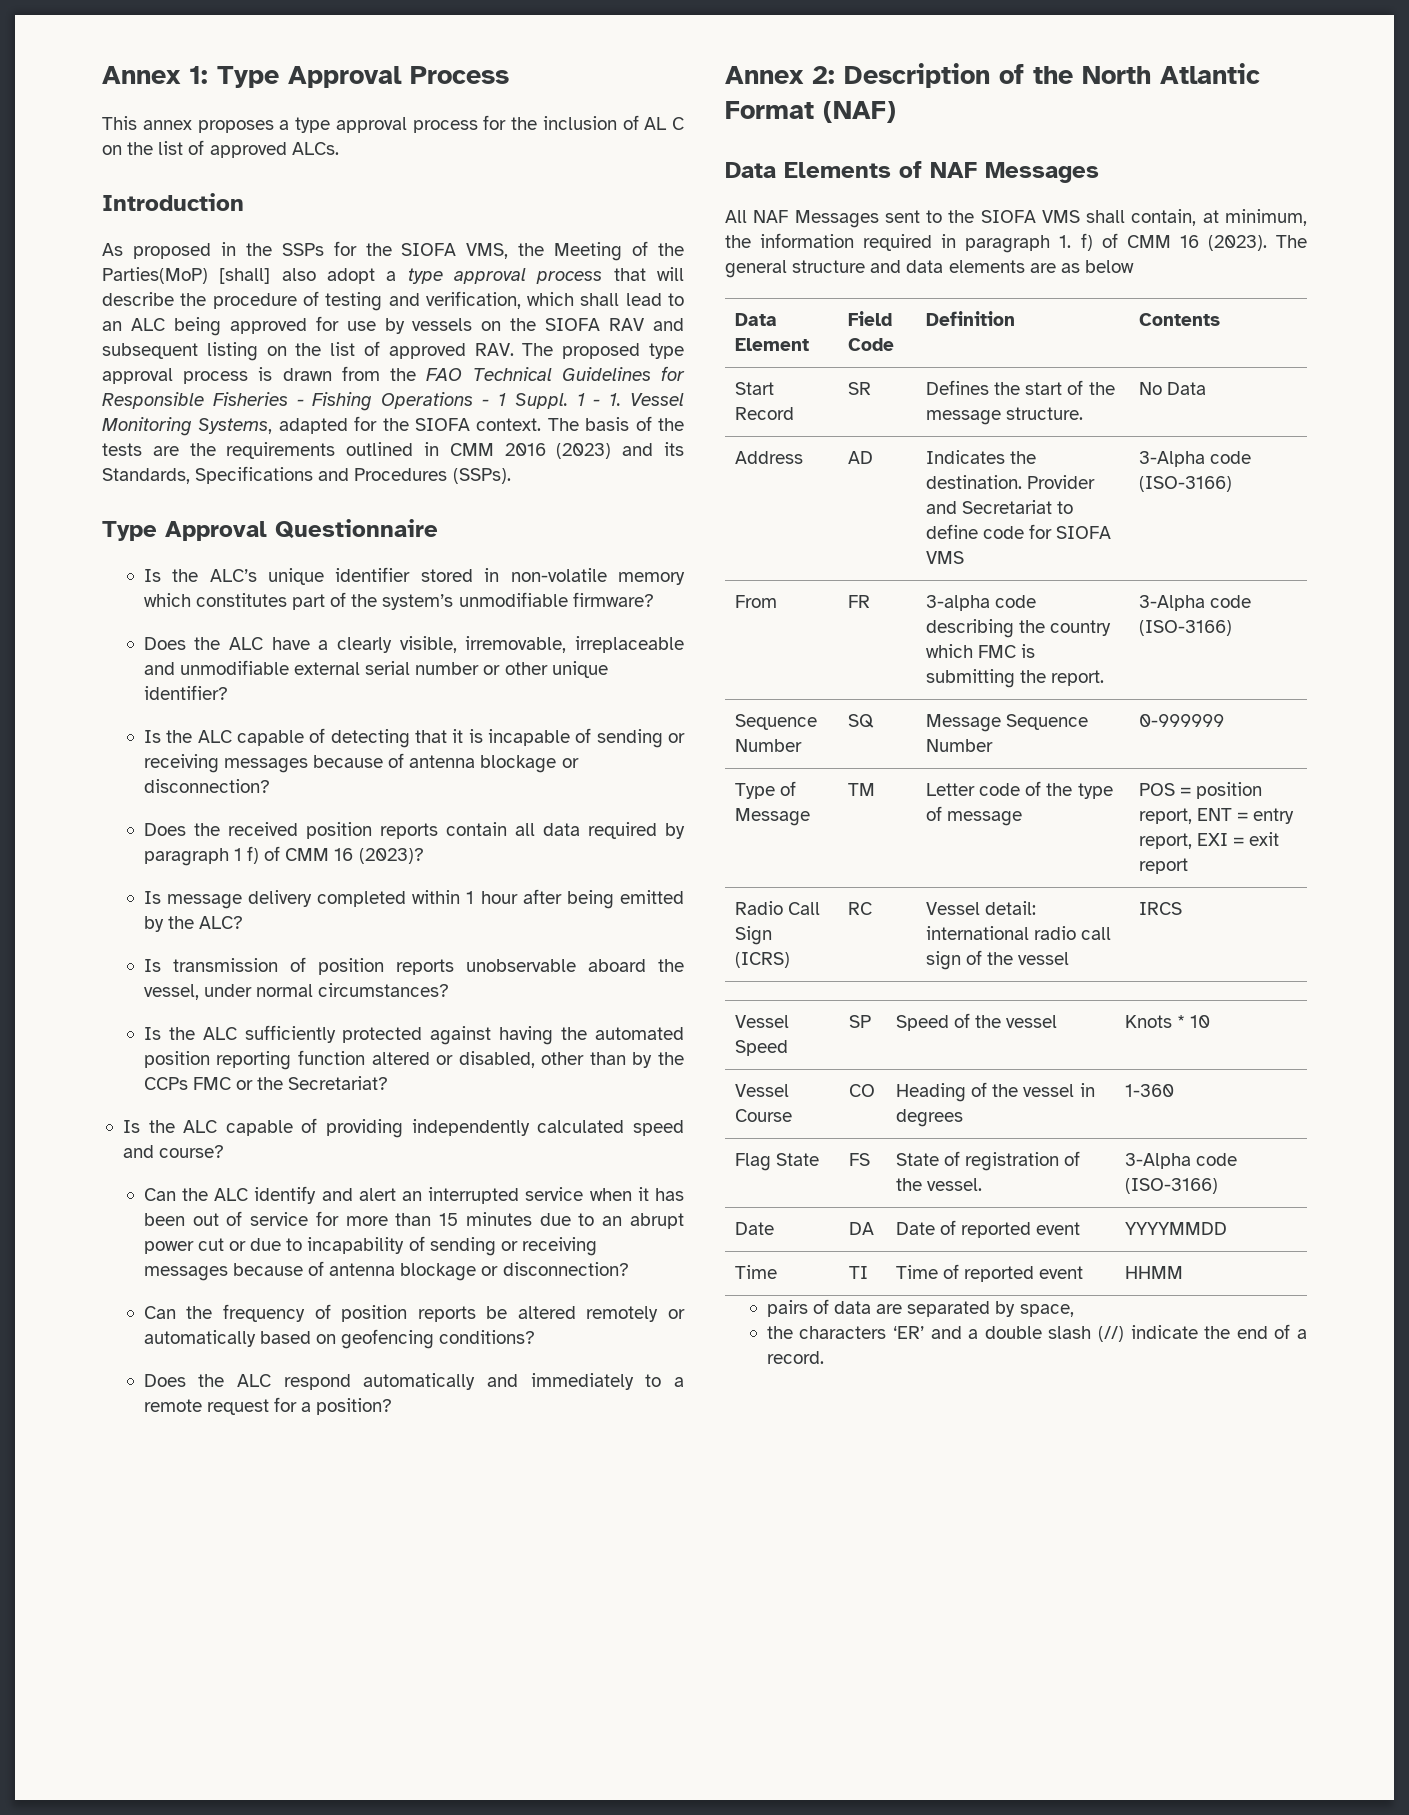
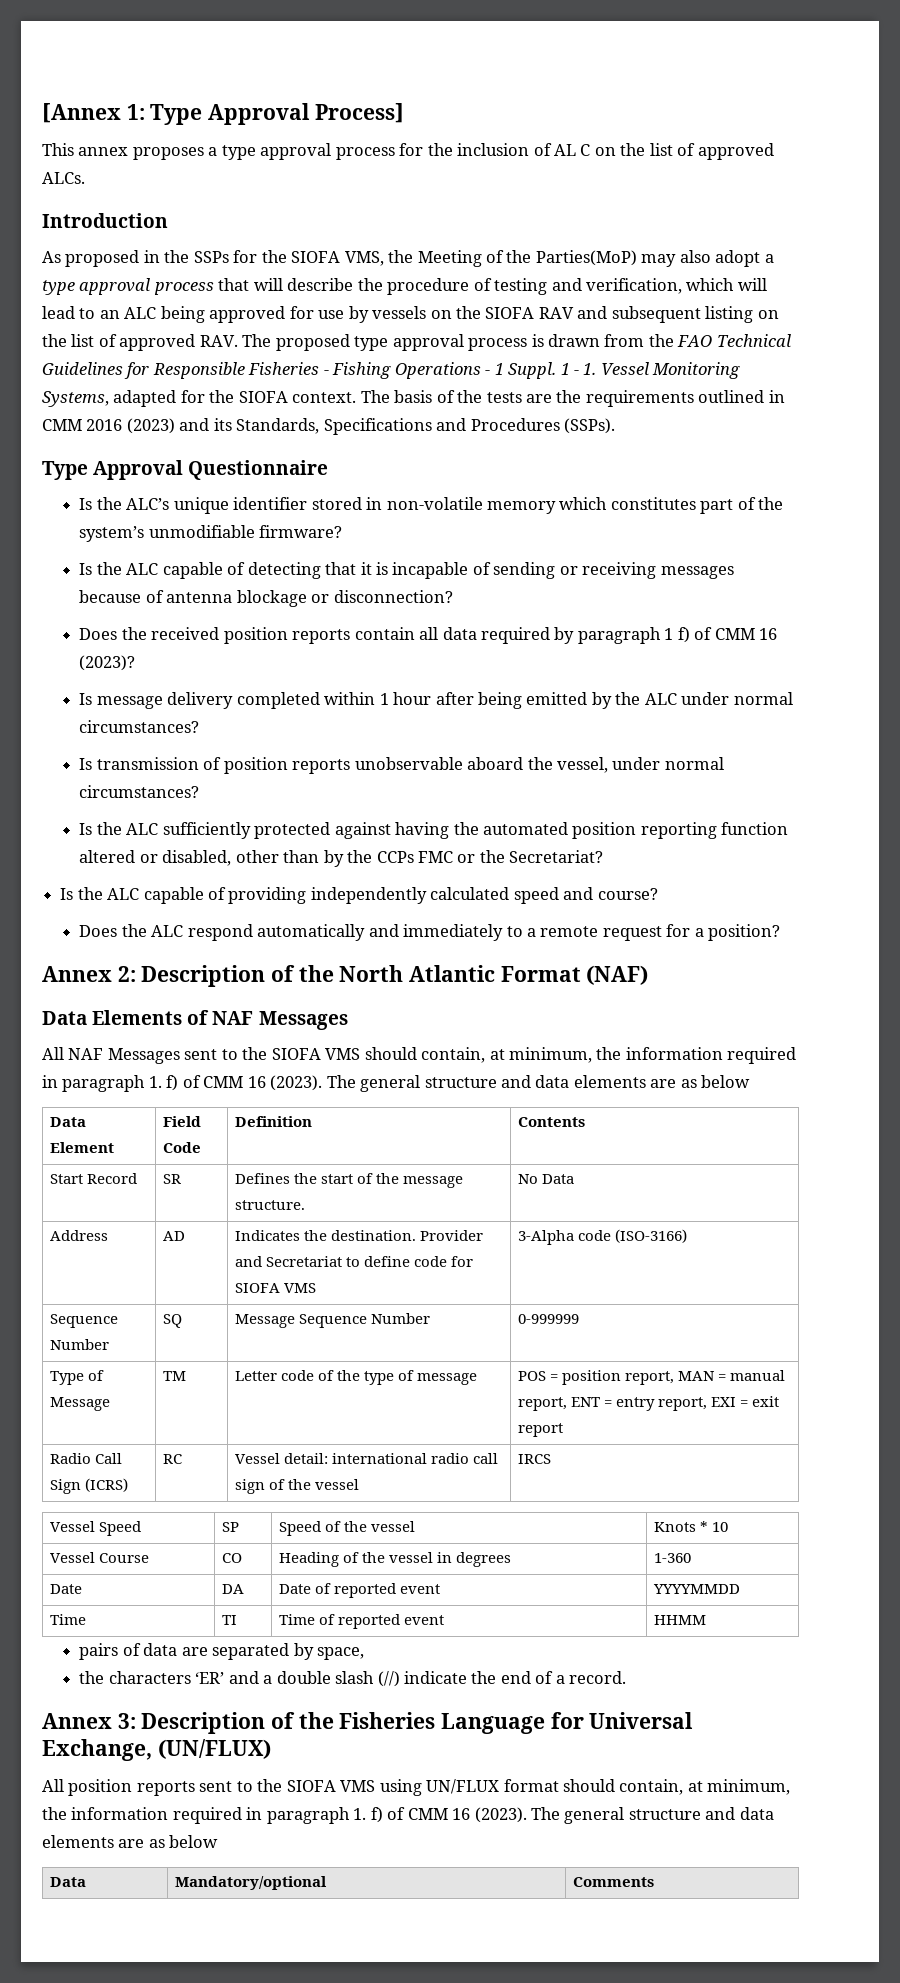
- Annex 1: Type Approval Process
+ [Annex 1: Type Approval Process]
- As proposed in the SSPs for the SIOFA VMS, the Meeting of the Parties(MoP) [shall] also adopt a type approval process that will describe the procedure of testing and verification, which shall lead to an ALC being approved for use by vessels on the SIOFA RAV and subsequent listing on the list of approved RAV. The proposed type approval process is drawn from the FAO Technical Guidelines for Responsible Fisheries - Fishing Operations - 1 Suppl.
+ As proposed in the SSPs for the SIOFA VMS, the Meeting of the Parties(MoP) may also adopt a type approval process that will describe the procedure of testing and verification, which will lead to an ALC being approved for use by vessels on the SIOFA RAV and subsequent listing on the list of approved RAV. The proposed type approval process is drawn from the FAO Technical Guidelines for Responsible Fisheries - Fishing Operations - 1 Suppl.
- Does the ALC have a clearly visible, irremovable, irreplaceable and unmodifiable external serial number or other unique identifier?
- Is message delivery completed within 1 hour after being emitted by the ALC?
+ Is message delivery completed within 1 hour after being emitted by the ALC under normal circumstances?
- Can the ALC identify and alert an interrupted service when it has been out of service for more than 15 minutes due to an abrupt power cut or due to incapability of sending or receiving messages because of antenna blockage or disconnection?
- Can the frequency of position reports be altered remotely or automatically based on geofencing conditions?
- All NAF Messages sent to the SIOFA VMS shall contain, at minimum, the information required in paragraph 1. f) of CMM 16 (2023).
+ All NAF Messages sent to the SIOFA VMS should contain, at minimum, the information required in paragraph 1. f) of CMM 16 (2023).
- From | FR | 3-alpha code describing the country which FMC is submitting the report. | 3-Alpha code (ISO-3166)
- Type of Message | TM | Letter code of the type of message | POS = position report, ENT = entry report, EXI = exit report
+ Type of Message | TM | Letter code of the type of message | POS = position report, MAN = manual report, ENT = entry report, EXI = exit report
- Flag State | FS | State of registration of the vessel. | 3-Alpha code (ISO-3166)
+ Annex 3: Description of the Fisheries Language for Universal Exchange, (UN/FLUX)
+ All position reports sent to the SIOFA VMS using UN/FLUX format should contain, at minimum, the information required in paragraph 1. f) of CMM 16 (2023). The general structure and data elements are as below
+ Data | Mandatory/optional | Comments

